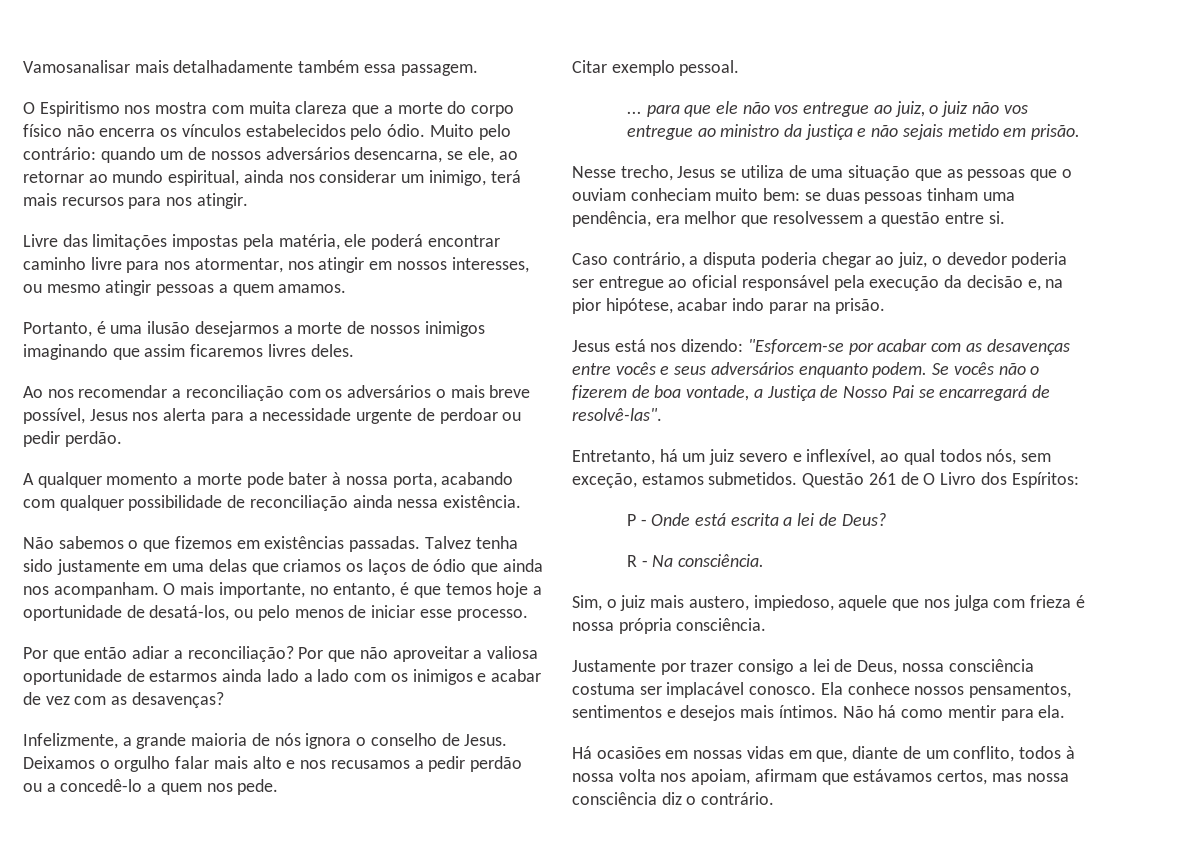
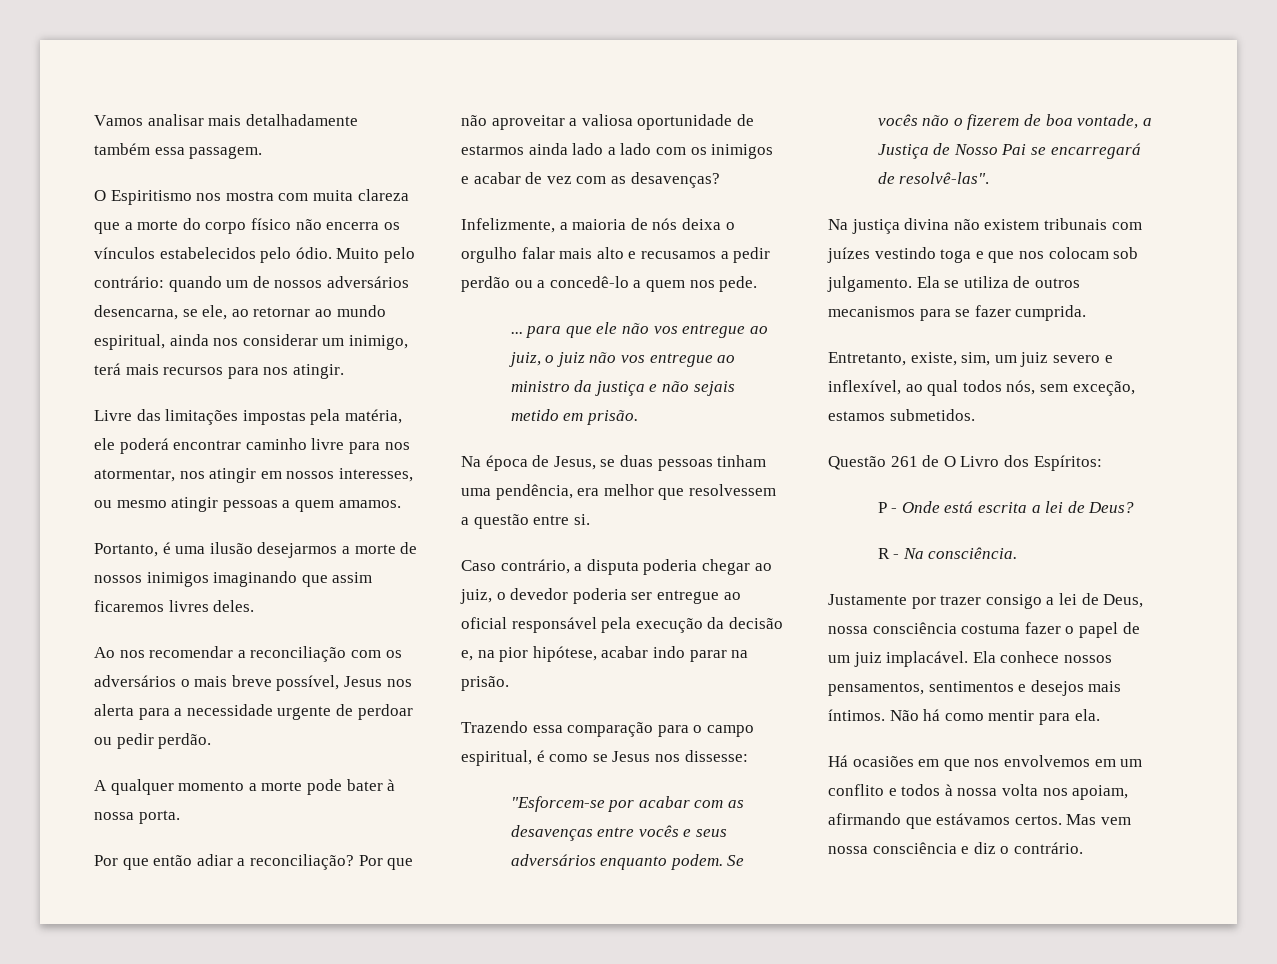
- Vamosanalisar mais detalhadamente também essa passagem.
+ Vamos analisar mais detalhadamente também essa passagem.
- A qualquer momento a morte pode bater à nossa porta, acabando com qualquer possibilidade de reconciliação ainda nessa existência.
- Não sabemos o que fizemos em existências passadas. Talvez tenha sido justamente em uma delas que criamos os laços de ódio que ainda nos acompanham. O mais importante, no entanto, é que temos hoje a oportunidade de desatá-los, ou pelo menos de iniciar esse processo.
+ A qualquer momento a morte pode bater à nossa porta.
- Infelizmente, a grande maioria de nós ignora o conselho de Jesus. Deixamos o orgulho falar mais alto e nos recusamos a pedir perdão ou a concedê-lo a quem nos pede.
+ Infelizmente, a maioria de nós deixa o orgulho falar mais alto e recusamos a pedir perdão ou a concedê-lo a quem nos pede.
- Citar exemplo pessoal.
- Nesse trecho, Jesus se utiliza de uma situação que as pessoas que o ouviam conheciam muito bem: se duas pessoas tinham uma pendência, era melhor que resolvessem a questão entre si.
+ Na época de Jesus, se duas pessoas tinham uma pendência, era melhor que resolvessem a questão entre si.
- Jesus está nos dizendo: "Esforcem-se por acabar com as desavenças entre vocês e seus adversários enquanto podem.
+ Trazendo essa comparação para o campo espiritual, é como se Jesus nos dissesse:
+ "Esforcem-se por acabar com as desavenças entre vocês e seus adversários enquanto podem.
+ Na justiça divina não existem tribunais com juízes vestindo toga e que nos colocam sob julgamento. Ela se utiliza de outros mecanismos para se fazer cumprida.
- Entretanto, há um juiz severo e inflexível, ao qual todos nós, sem exceção, estamos submetidos. Questão 261 de O Livro dos Espíritos:
+ Entretanto, existe, sim, um juiz severo e inflexível, ao qual todos nós, sem exceção, estamos submetidos.
+ Questão 261 de O Livro dos Espíritos:
- Sim, o juiz mais austero, impiedoso, aquele que nos julga com frieza é nossa própria consciência.
- Justamente por trazer consigo a lei de Deus, nossa consciência costuma ser implacável conosco.
+ Justamente por trazer consigo a lei de Deus, nossa consciência costuma fazer o papel de um juiz implacável.
- Há ocasiões em nossas vidas em que, diante de um conflito, todos à nossa volta nos apoiam, afirmam que estávamos certos, mas nossa consciência diz o contrário.
+ Há ocasiões em que nos envolvemos em um conflito e todos à nossa volta nos apoiam, afirmando que estávamos certos. Mas vem nossa consciência e diz o contrário.

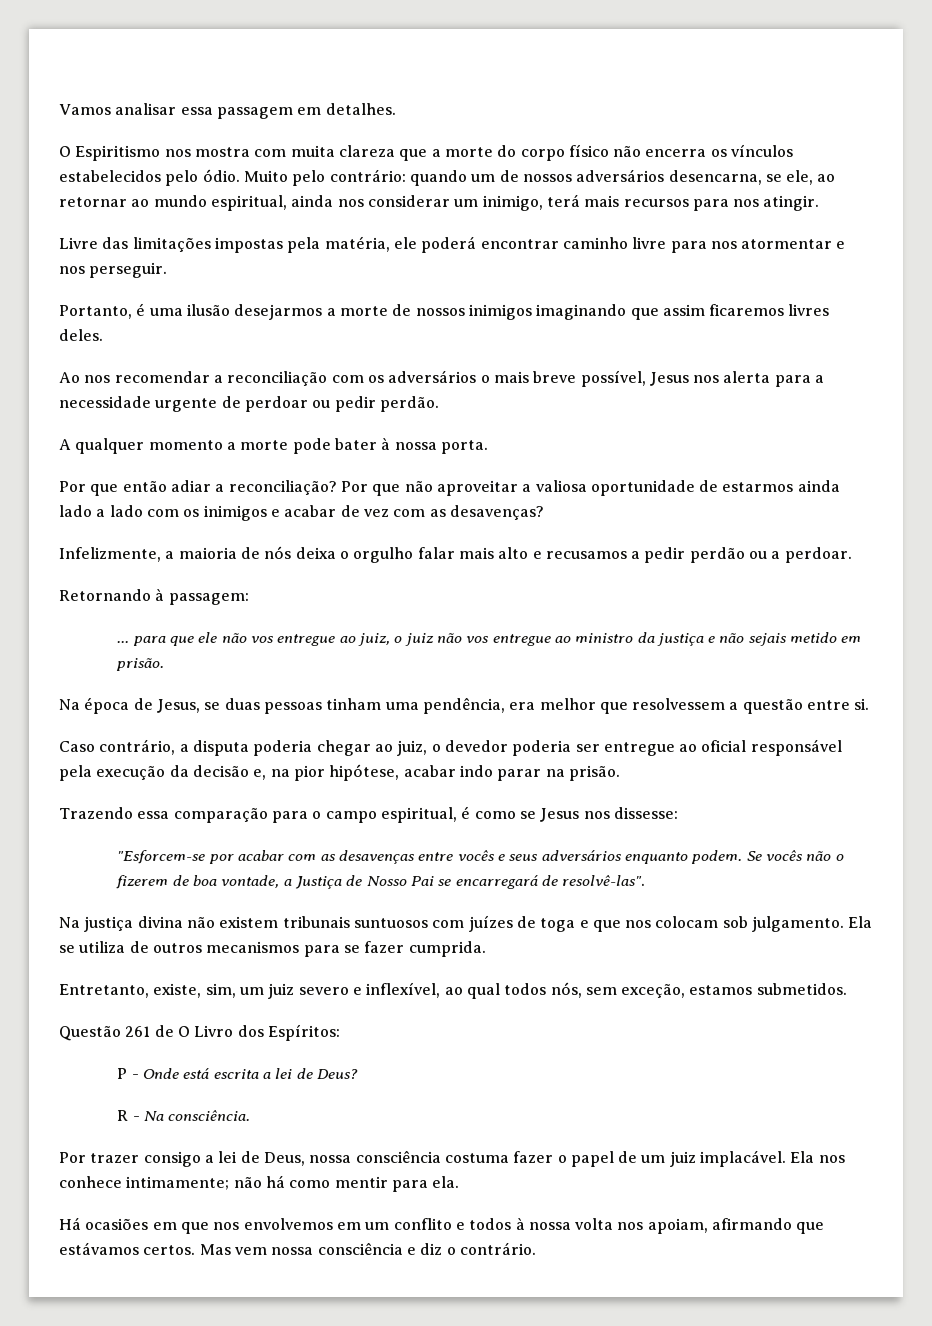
- Vamos analisar mais detalhadamente também essa passagem.
+ Vamos analisar essa passagem em detalhes.
- Livre das limitações impostas pela matéria, ele poderá encontrar caminho livre para nos atormentar, nos atingir em nossos interesses, ou mesmo atingir pessoas a quem amamos.
+ Livre das limitações impostas pela matéria, ele poderá encontrar caminho livre para nos atormentar e nos perseguir.
- Infelizmente, a maioria de nós deixa o orgulho falar mais alto e recusamos a pedir perdão ou a concedê-lo a quem nos pede.
+ Infelizmente, a maioria de nós deixa o orgulho falar mais alto e recusamos a pedir perdão ou a perdoar.
+ Retornando à passagem:
- Na justiça divina não existem tribunais com juízes vestindo toga e que nos colocam sob julgamento.
+ Na justiça divina não existem tribunais suntuosos com juízes de toga e que nos colocam sob julgamento.
- Justamente por trazer consigo a lei de Deus, nossa consciência costuma fazer o papel de um juiz implacável.
+ Por trazer consigo a lei de Deus, nossa consciência costuma fazer o papel de um juiz implacável.
- Ela conhece nossos pensamentos, sentimentos e desejos mais íntimos. Não há como mentir para ela.
+ Ela nos conhece intimamente; não há como mentir para ela.

